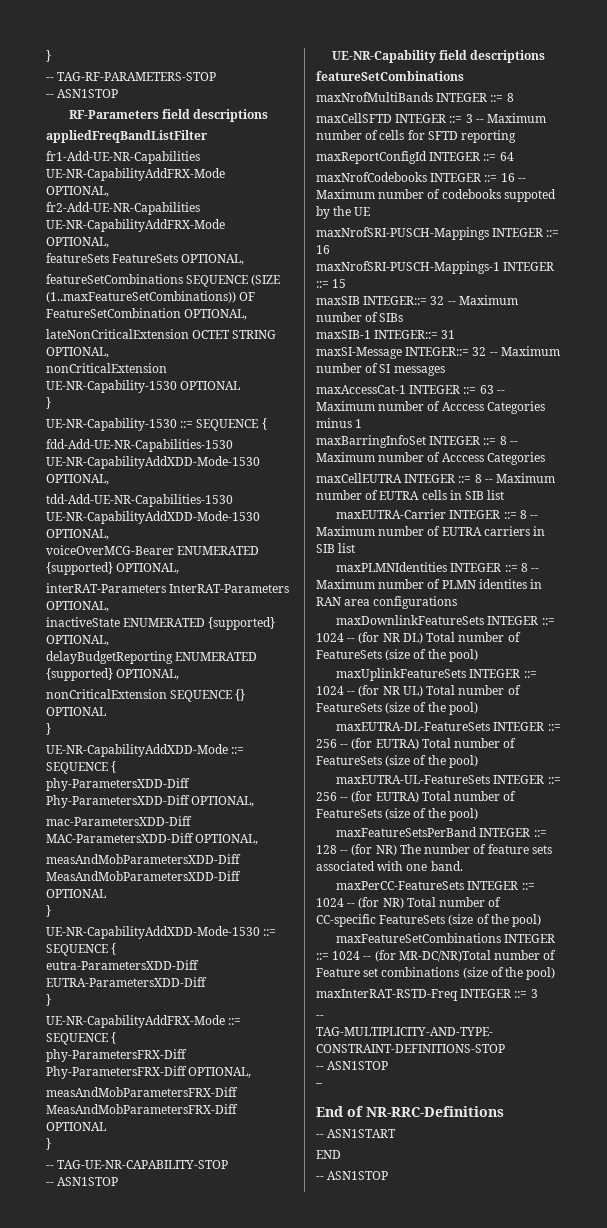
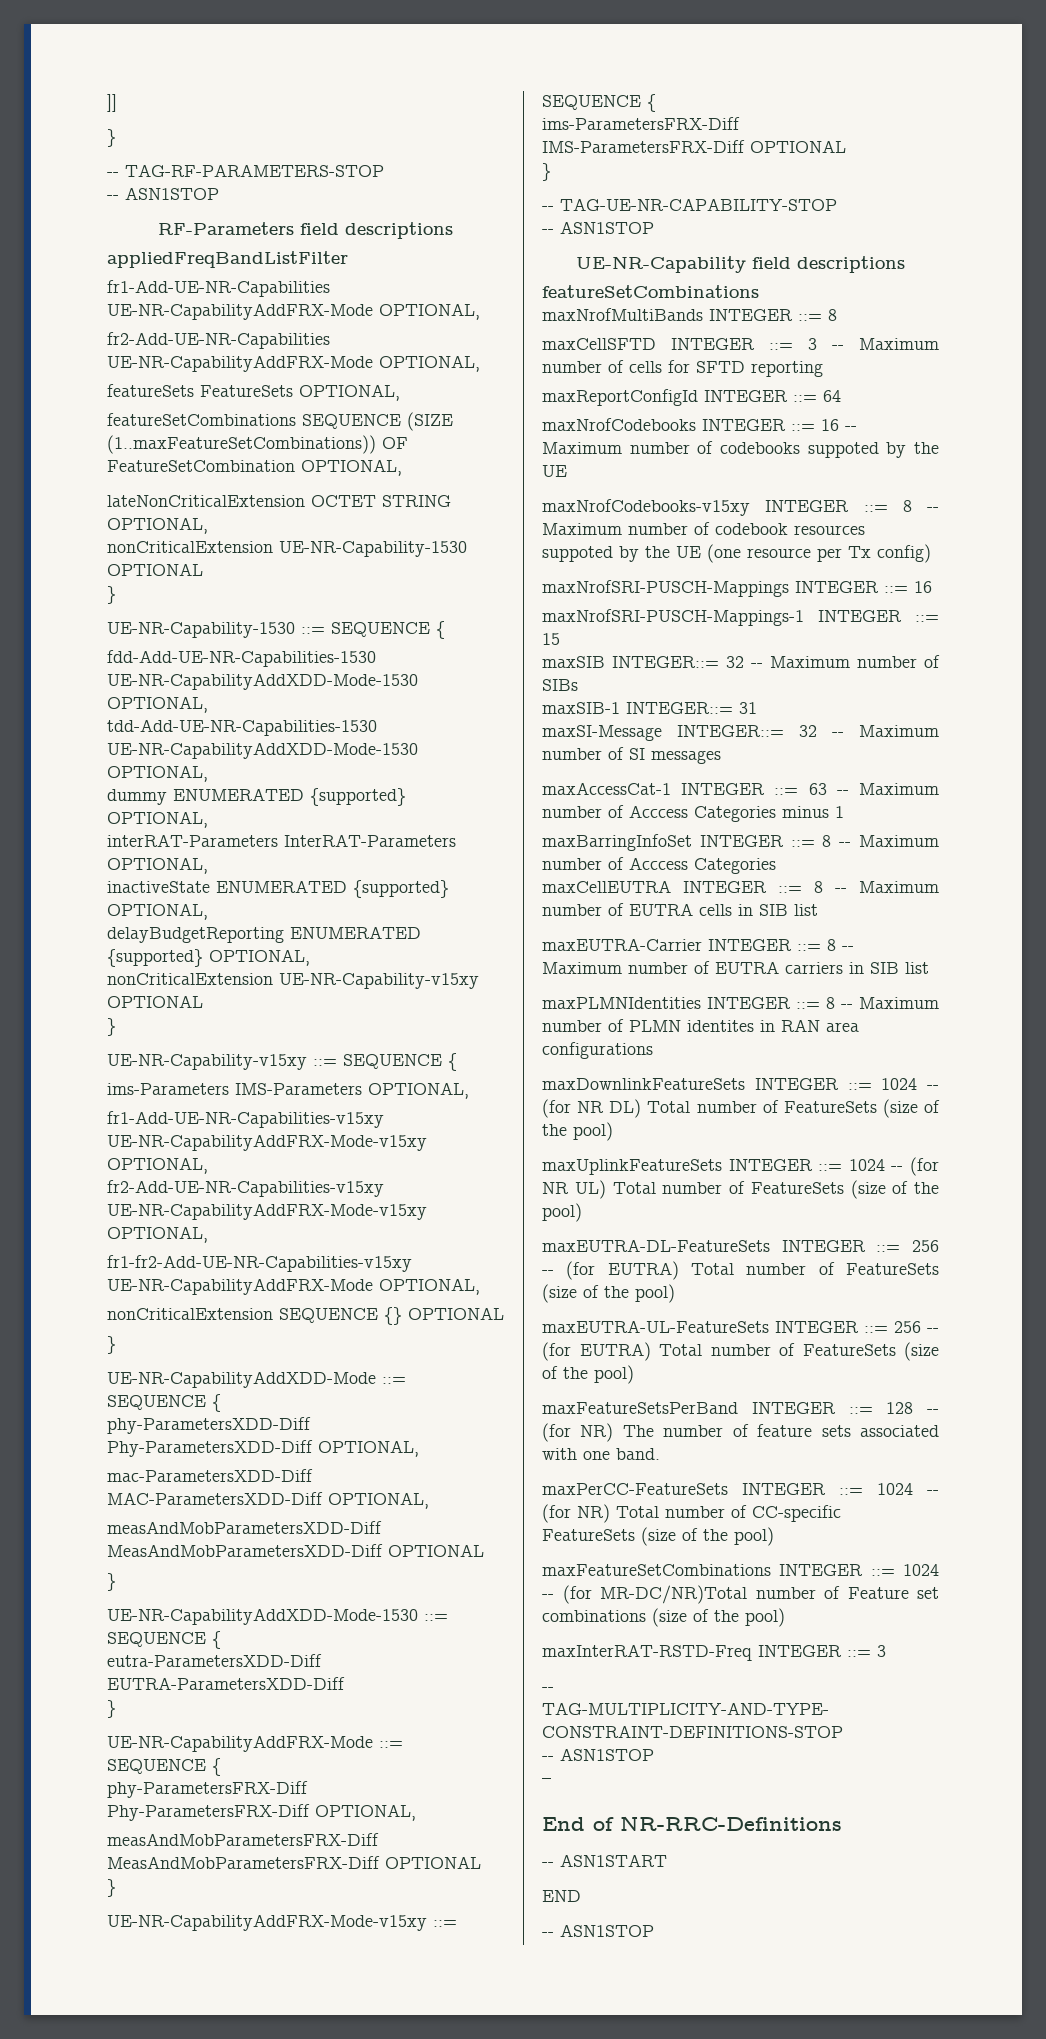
+ ]]
- voiceOverMCG-Bearer ENUMERATED {supported} OPTIONAL,
+ dummy ENUMERATED {supported} OPTIONAL,
+ nonCriticalExtension UE-NR-Capability-v15xy OPTIONAL
+ }
+ UE-NR-Capability-v15xy ::= SEQUENCE {
+ ims-Parameters IMS-Parameters OPTIONAL,
+ fr1-Add-UE-NR-Capabilities-v15xy UE-NR-CapabilityAddFRX-Mode-v15xy OPTIONAL,
+ fr2-Add-UE-NR-Capabilities-v15xy UE-NR-CapabilityAddFRX-Mode-v15xy OPTIONAL,
+ fr1-fr2-Add-UE-NR-Capabilities-v15xy UE-NR-CapabilityAddFRX-Mode OPTIONAL,
+ UE-NR-CapabilityAddFRX-Mode-v15xy ::= SEQUENCE {
+ ims-ParametersFRX-Diff IMS-ParametersFRX-Diff OPTIONAL
+ }
+ maxNrofCodebooks-v15xy INTEGER ::= 8 -- Maximum number of codebook resources suppoted by the UE (one resource per Tx config)

